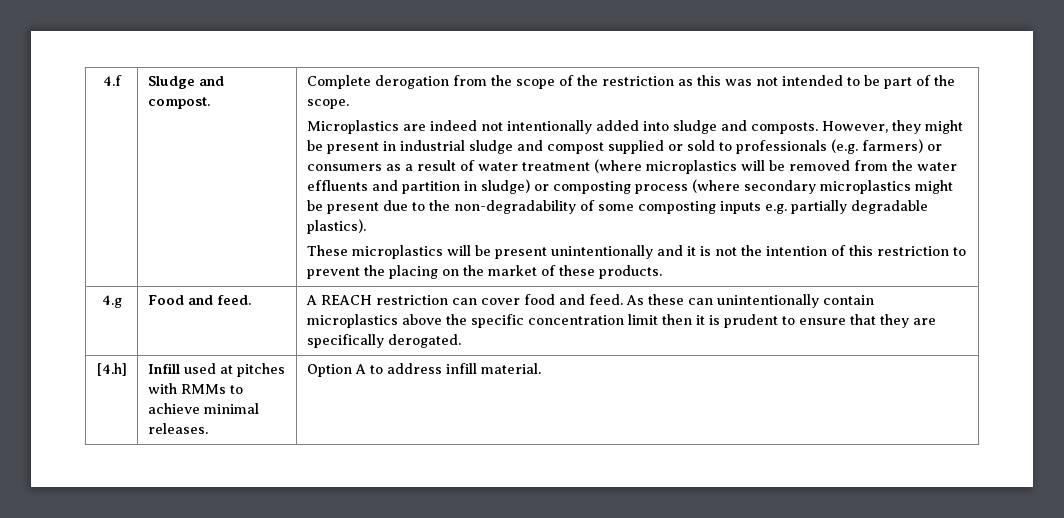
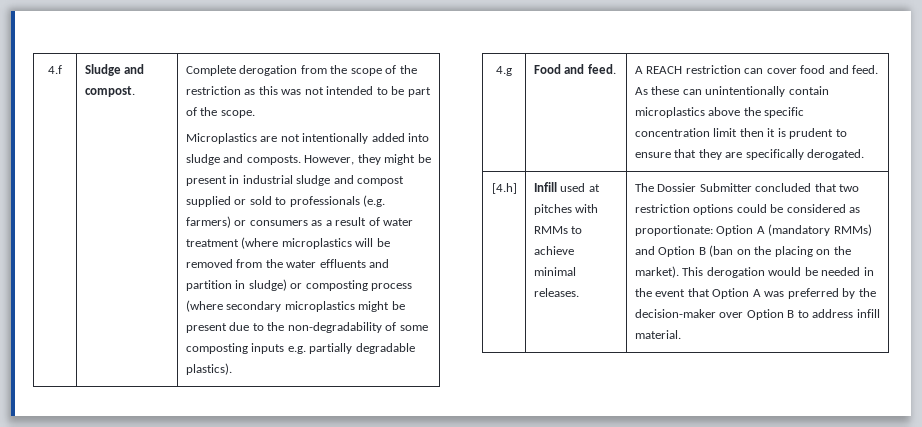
- Microplastics are indeed not intentionally added into sludge and composts.
+ Microplastics are not intentionally added into sludge and composts.
- These microplastics will be present unintentionally and it is not the intention of this restriction to prevent the placing on the market of these products.
- Option A to address infill material.
+ The Dossier Submitter concluded that two restriction options could be considered as proportionate: Option A (mandatory RMMs) and Option B (ban on the placing on the market). This derogation would be needed in the event that Option A was preferred by the decision-maker over Option B to address infill material.

